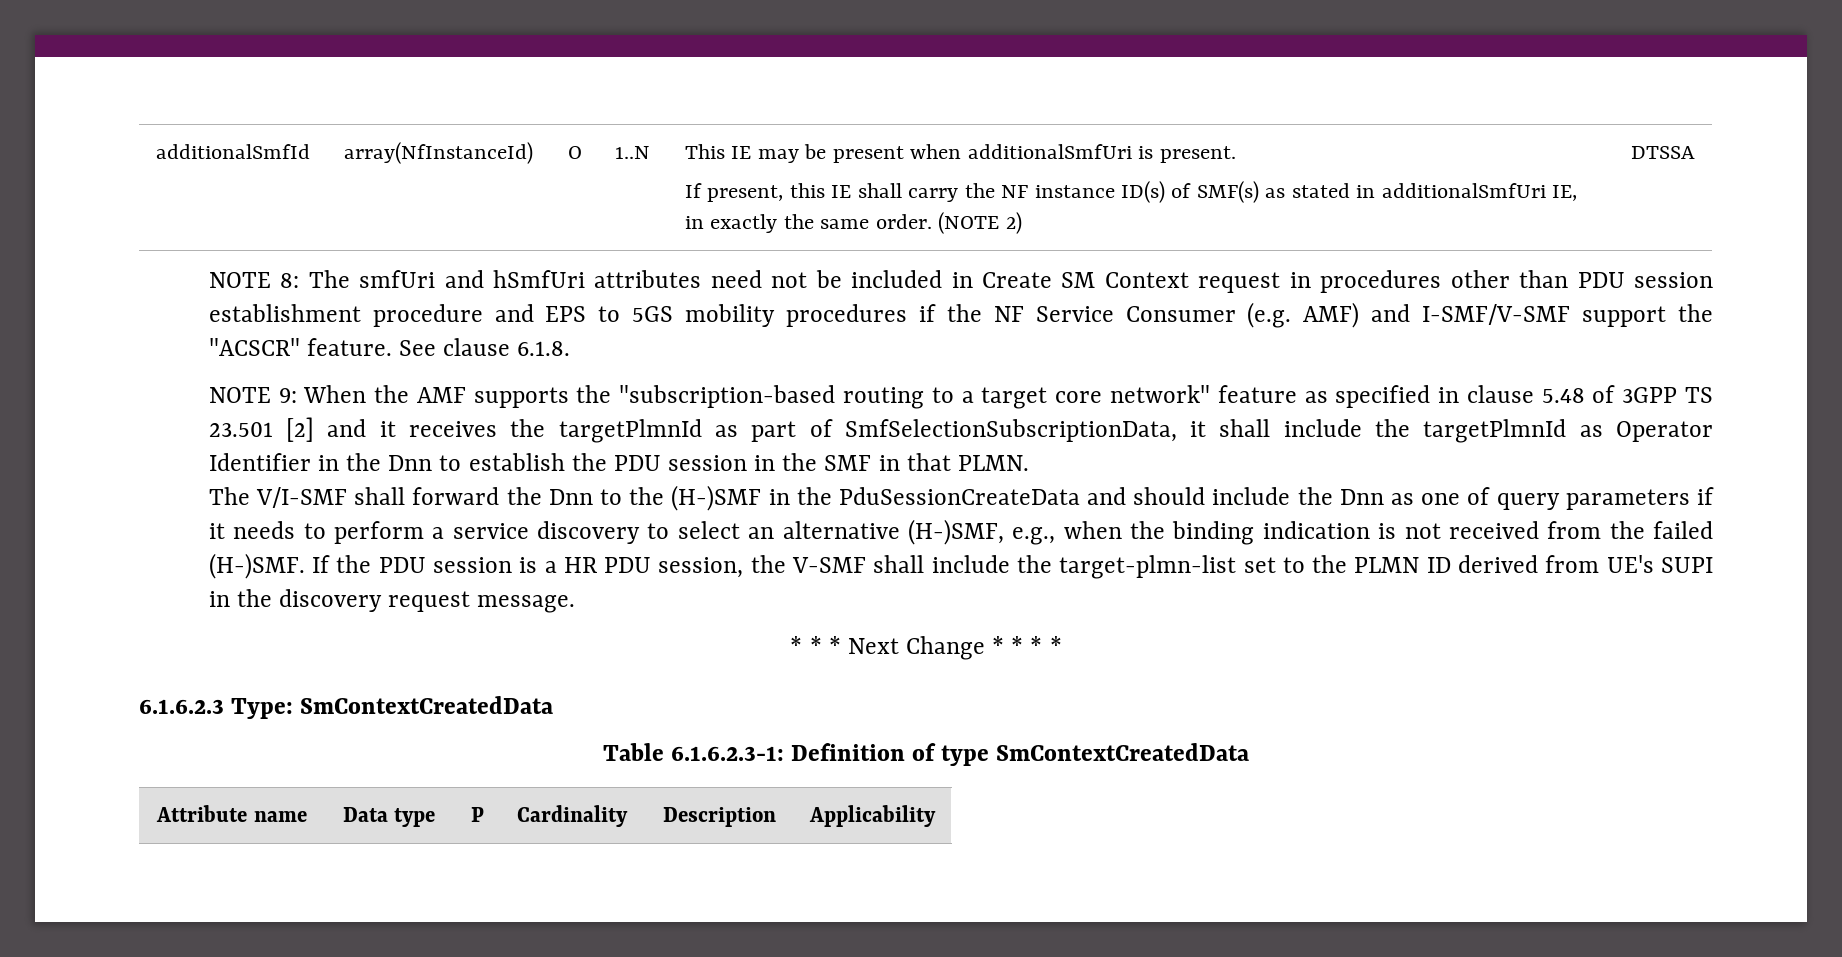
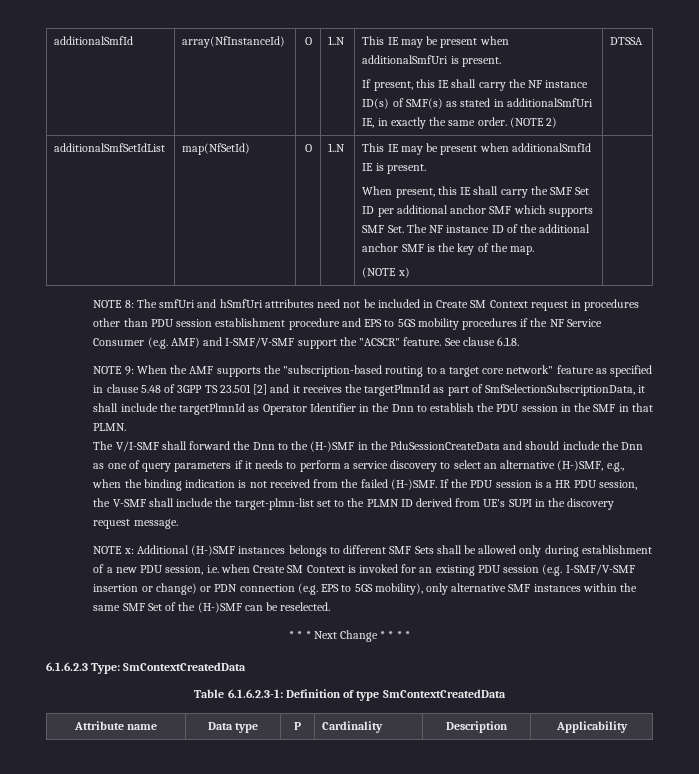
+ additionalSmfSetIdList | map(NfSetId) | O | 1..N | This IE may be present when additionalSmfId IE is present.
+ When present, this IE shall carry the SMF Set ID per additional anchor SMF which supports SMF Set. The NF instance ID of the additional anchor SMF is the key of the map.
+ (NOTE x)
+ NOTE x: Additional (H-)SMF instances belongs to different SMF Sets shall be allowed only during establishment of a new PDU session, i.e. when Create SM Context is invoked for an existing PDU session (e.g. I-SMF/V-SMF insertion or change) or PDN connection (e.g. EPS to 5GS mobility), only alternative SMF instances within the same SMF Set of the (H-)SMF can be reselected.

